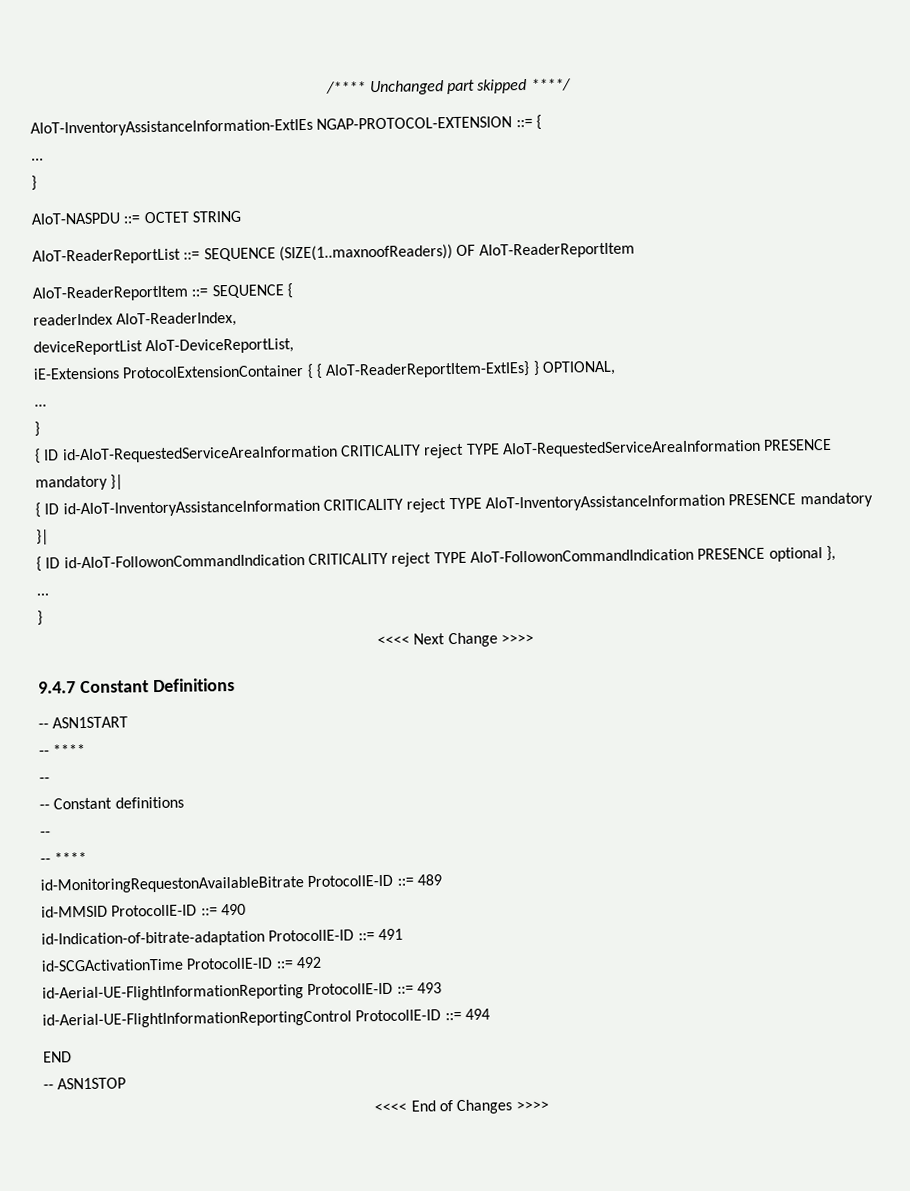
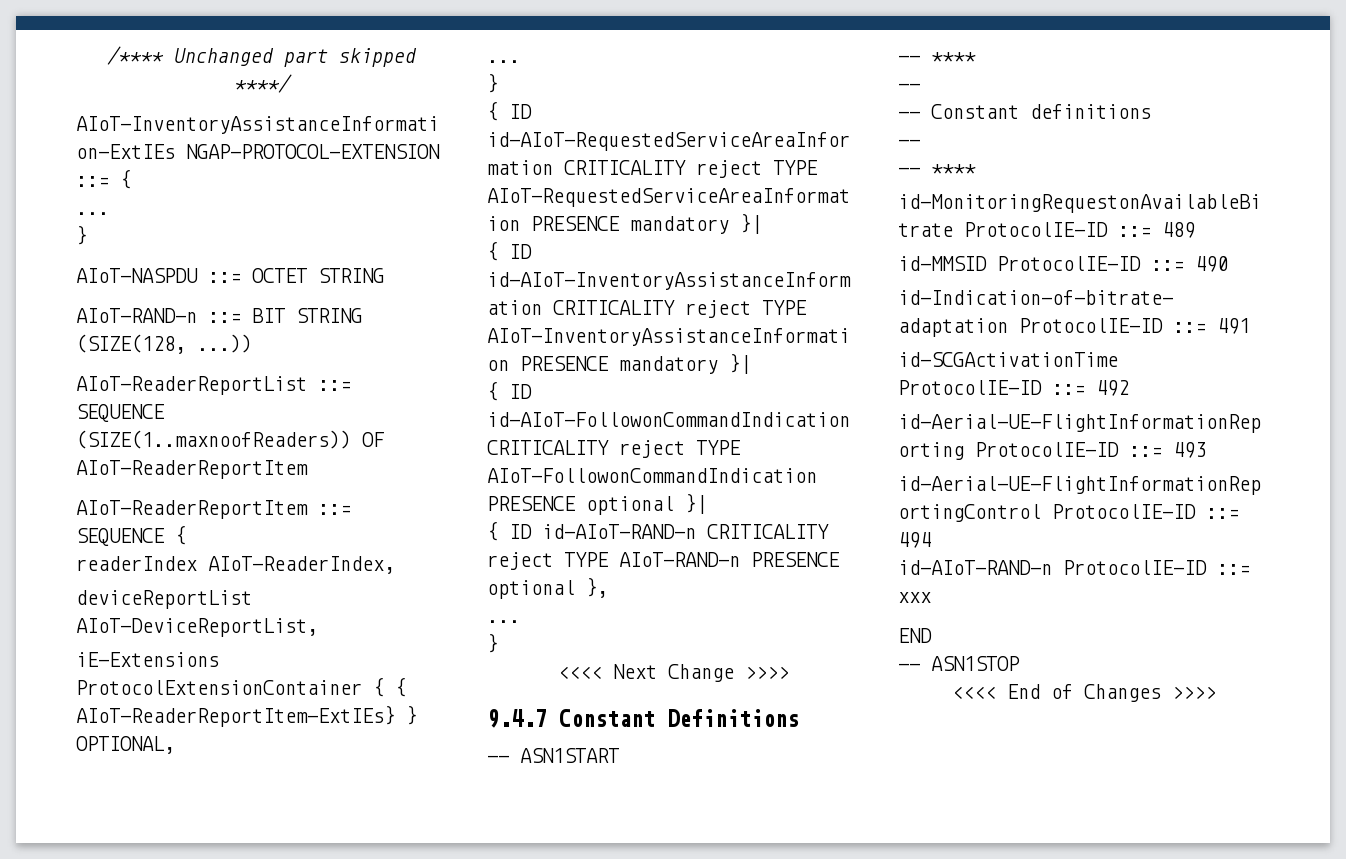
+ AIoT-RAND-n ::= BIT STRING (SIZE(128, ...))
- { ID id-AIoT-FollowonCommandIndication CRITICALITY reject TYPE AIoT-FollowonCommandIndication PRESENCE optional },
+ { ID id-AIoT-FollowonCommandIndication CRITICALITY reject TYPE AIoT-FollowonCommandIndication PRESENCE optional }|
+ { ID id-AIoT-RAND-n CRITICALITY reject TYPE AIoT-RAND-n PRESENCE optional },
+ id-AIoT-RAND-n ProtocolIE-ID ::= xxx

